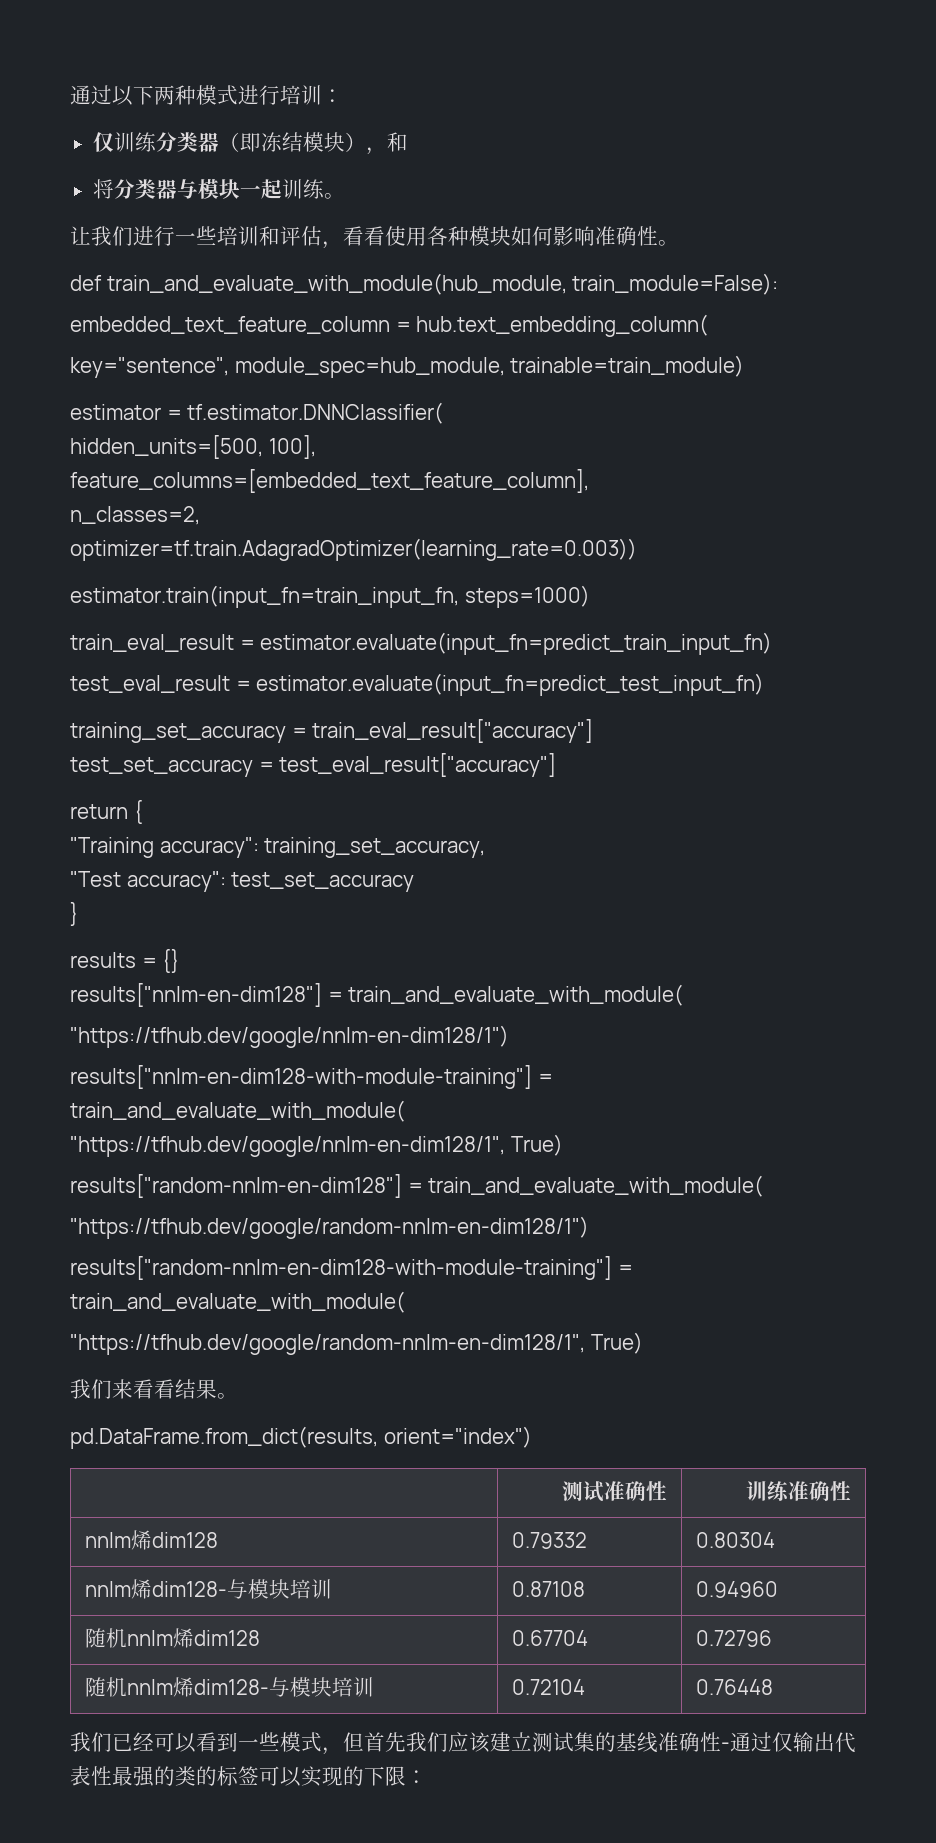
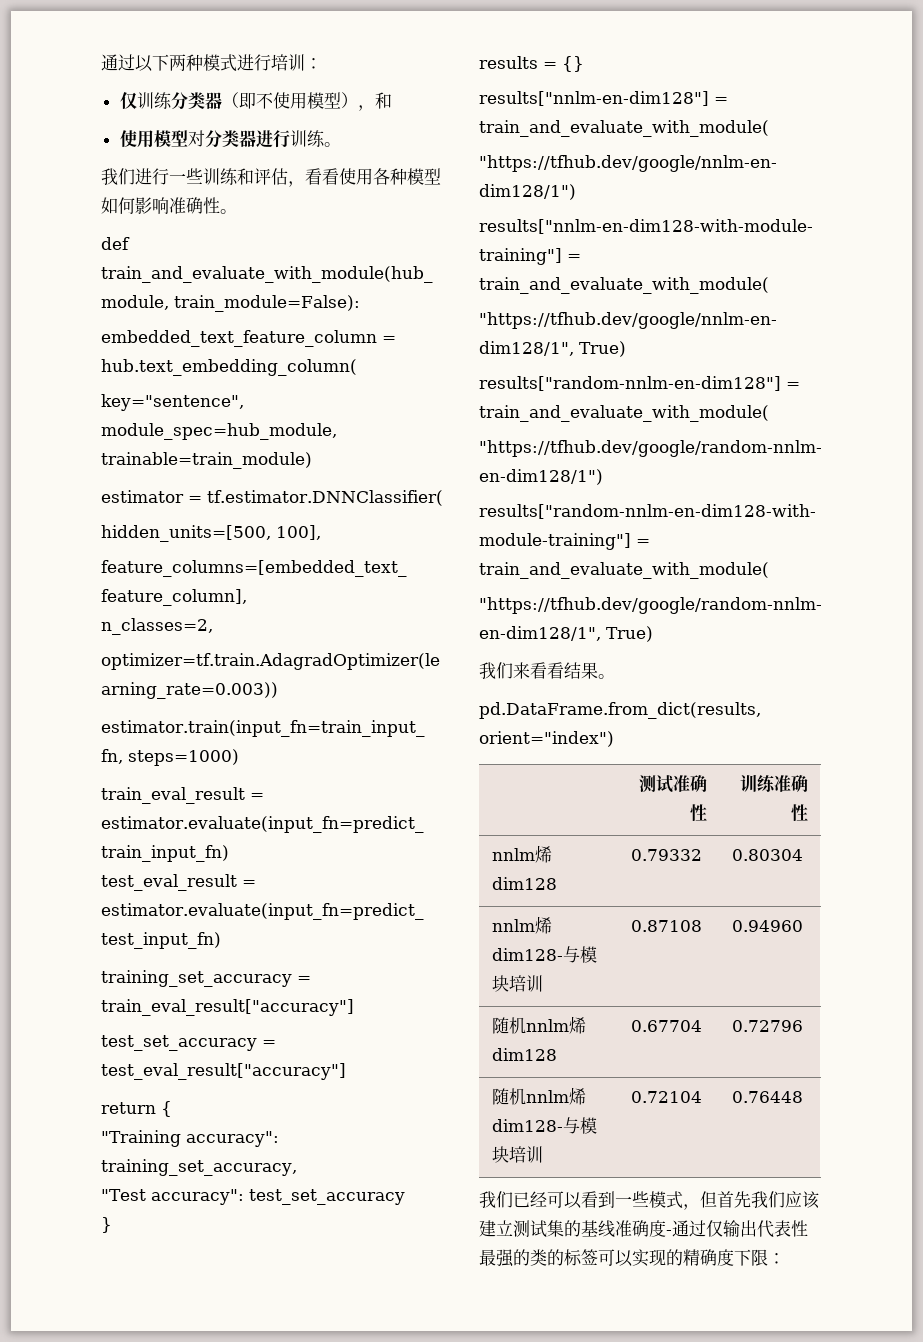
- 仅训练分类器（即冻结模块），和
+ 仅训练分类器（即不使用模型），和
- 将分类器与模块一起训练。
+ 使用模型对分类器进行训练。
- 让我们进行一些培训和评估，看看使用各种模块如何影响准确性。
+ 我们进行一些训练和评估，看看使用各种模型如何影响准确性。
- 我们已经可以看到一些模式，但首先我们应该建立测试集的基线准确性-通过仅输出代表性最强的类的标签可以实现的下限：
+ 我们已经可以看到一些模式，但首先我们应该建立测试集的基线准确度-通过仅输出代表性最强的类的标签可以实现的精确度下限：

